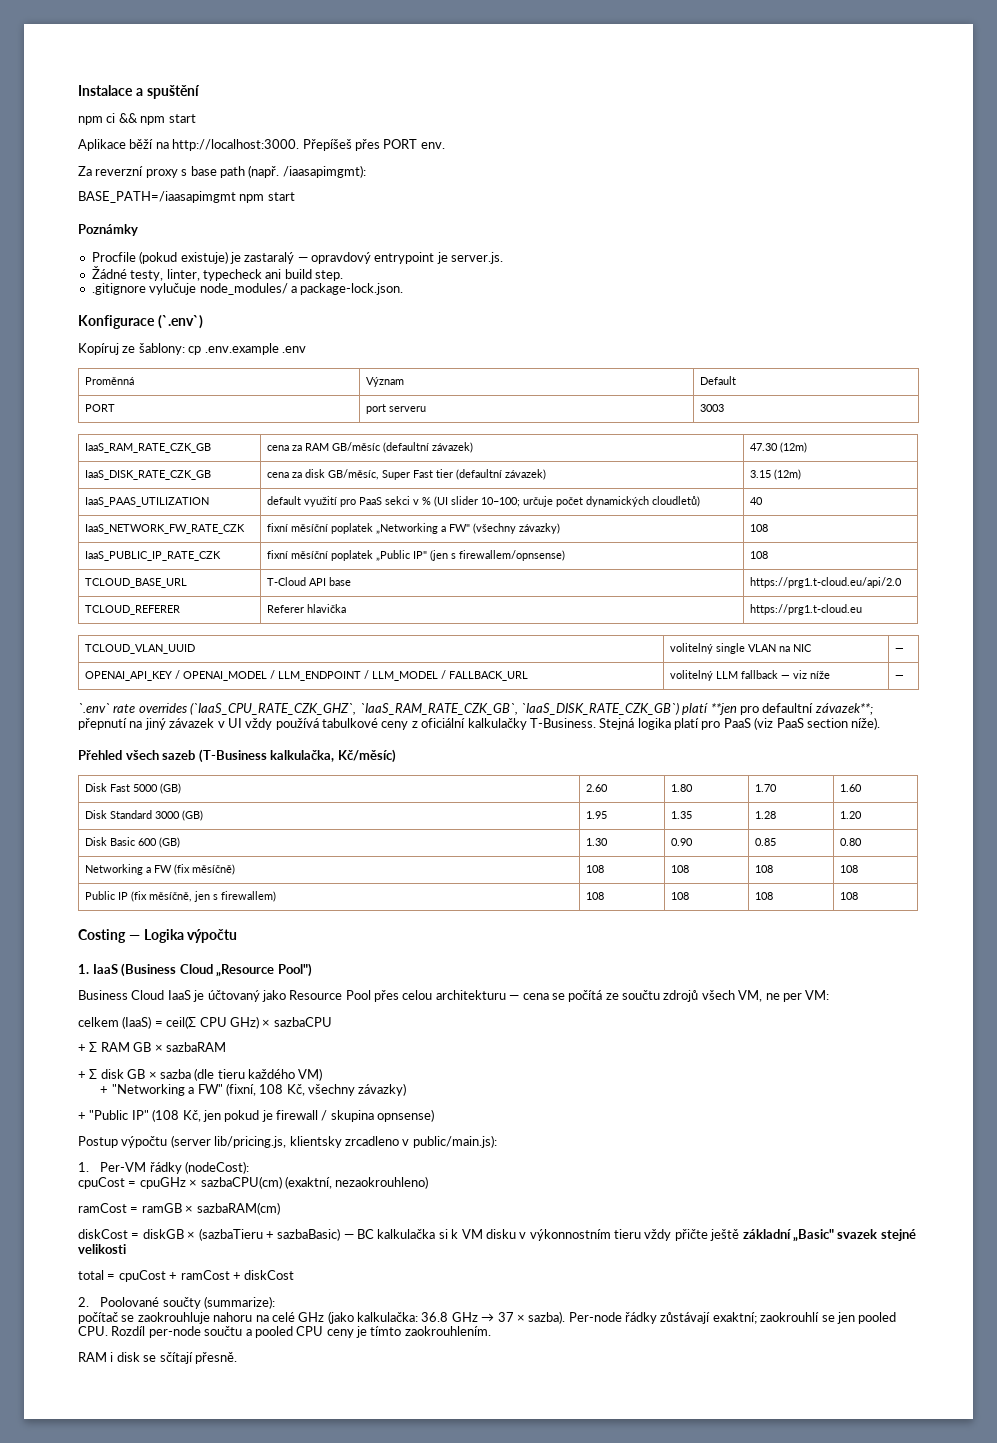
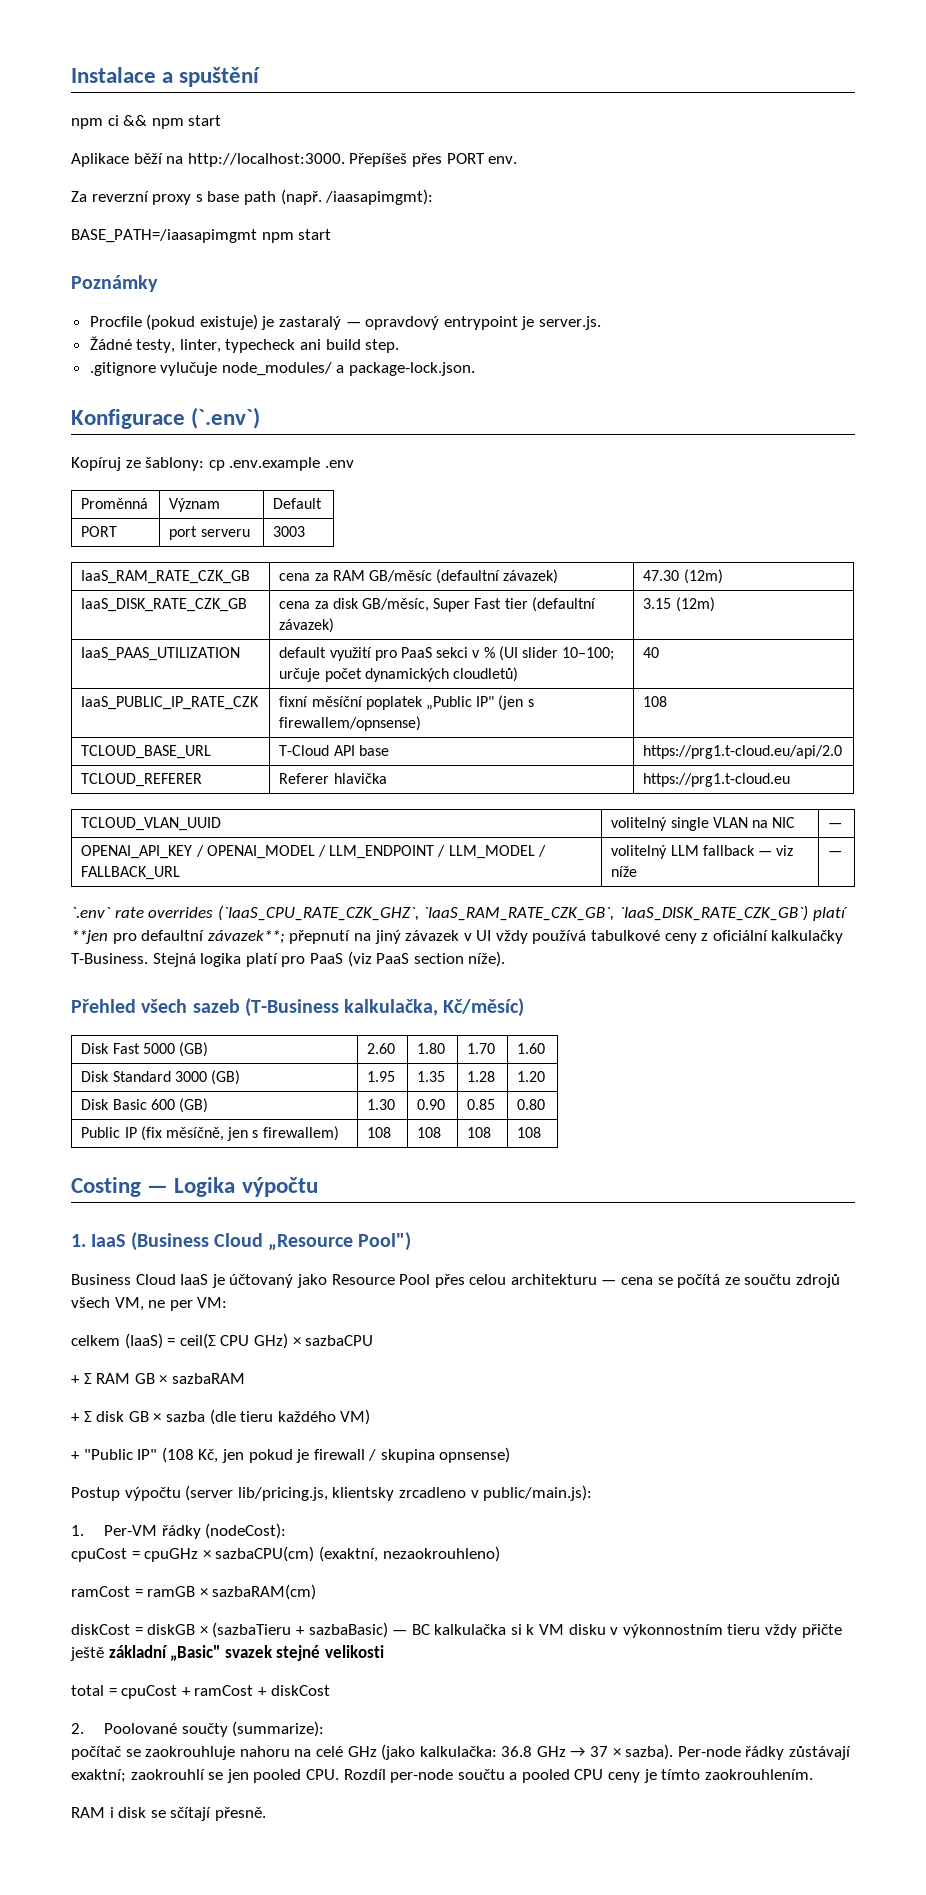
- IaaS_NETWORK_FW_RATE_CZK | fixní měsíční poplatek „Networking a FW" (všechny závazky) | 108
- Networking a FW (fix měsíčně) | 108 | 108 | 108 | 108
- + "Networking a FW" (fixní, 108 Kč, všechny závazky)

